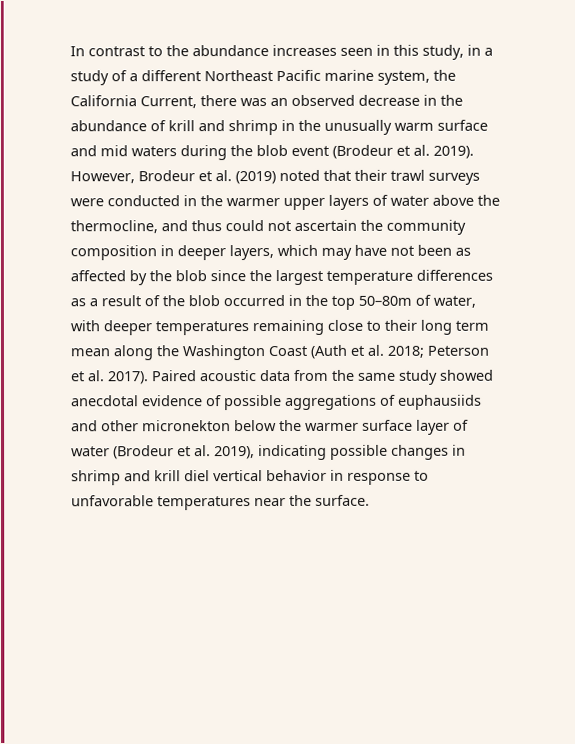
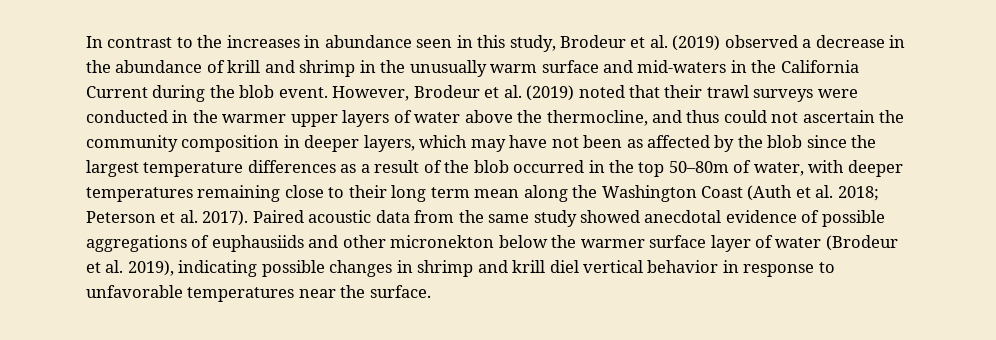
- In contrast to the abundance increases seen in this study, in a study of a different Northeast Pacific marine system, the California Current, there was an observed decrease in the abundance of krill and shrimp in the unusually warm surface and mid waters during the blob event (Brodeur et al. 2019).
+ In contrast to the increases in abundance seen in this study, Brodeur et al. (2019) observed a decrease in the abundance of krill and shrimp in the unusually warm surface and mid-waters in the California Current during the blob event.

